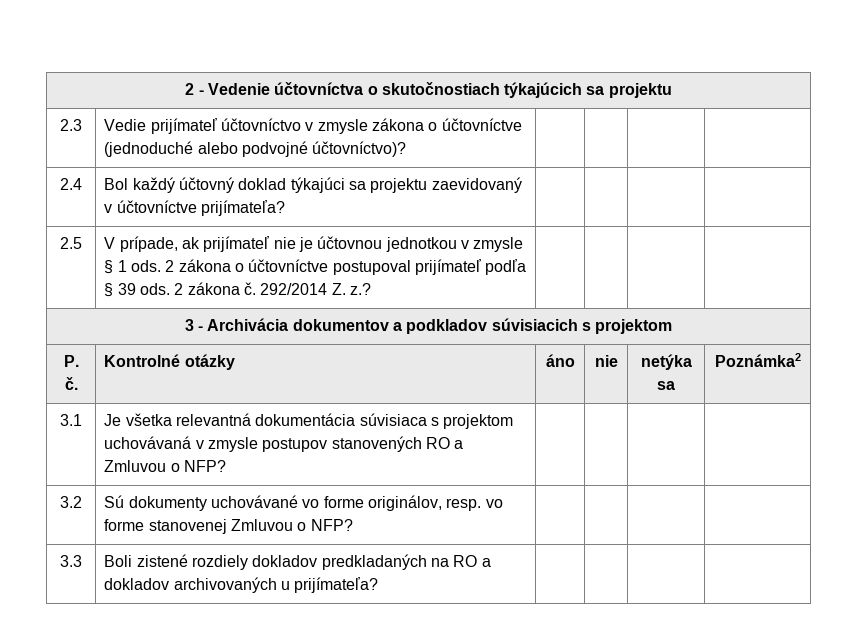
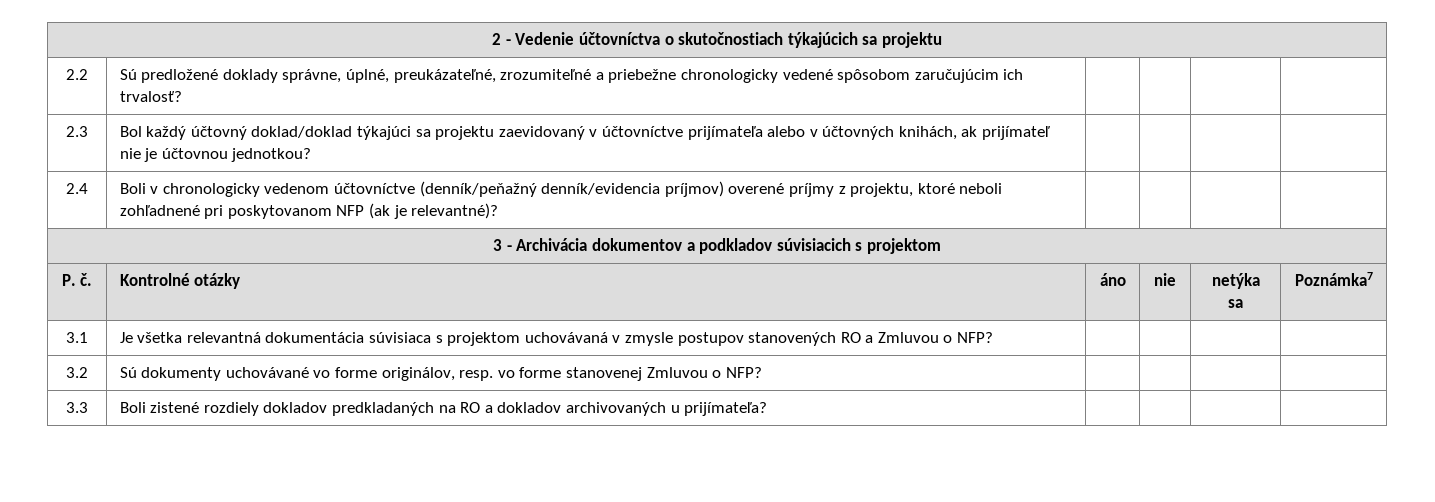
- 2.3 | Vedie prijímateľ účtovníctvo v zmysle zákona o účtovníctve (jednoduché alebo podvojné účtovníctvo)? | | | |
- 2.4 | Bol každý účtovný doklad týkajúci sa projektu zaevidovaný v účtovníctve prijímateľa? | | | |
- 2.5 | V prípade, ak prijímateľ nie je účtovnou jednotkou v zmysle § 1 ods. 2 zákona o účtovníctve postupoval prijímateľ podľa § 39 ods. 2 zákona č. 292/2014 Z. z.? | | | |
+ 2.2 | Sú predložené doklady správne, úplné, preukázateľné, zrozumiteľné a priebežne chronologicky vedené spôsobom zaručujúcim ich trvalosť? | | | |
+ 2.3 | Bol každý účtovný doklad/doklad týkajúci sa projektu zaevidovaný v účtovníctve prijímateľa alebo v účtovných knihách, ak prijímateľ nie je účtovnou jednotkou? | | | |
+ 2.4 | Boli v chronologicky vedenom účtovníctve (denník/peňažný denník/evidencia príjmov) overené príjmy z projektu, ktoré neboli zohľadnené pri poskytovanom NFP (ak je relevantné)? | | | |
- P. č. | Kontrolné otázky | áno | nie | netýka sa | Poznámka2
+ P. č. | Kontrolné otázky | áno | nie | netýka sa | Poznámka7

